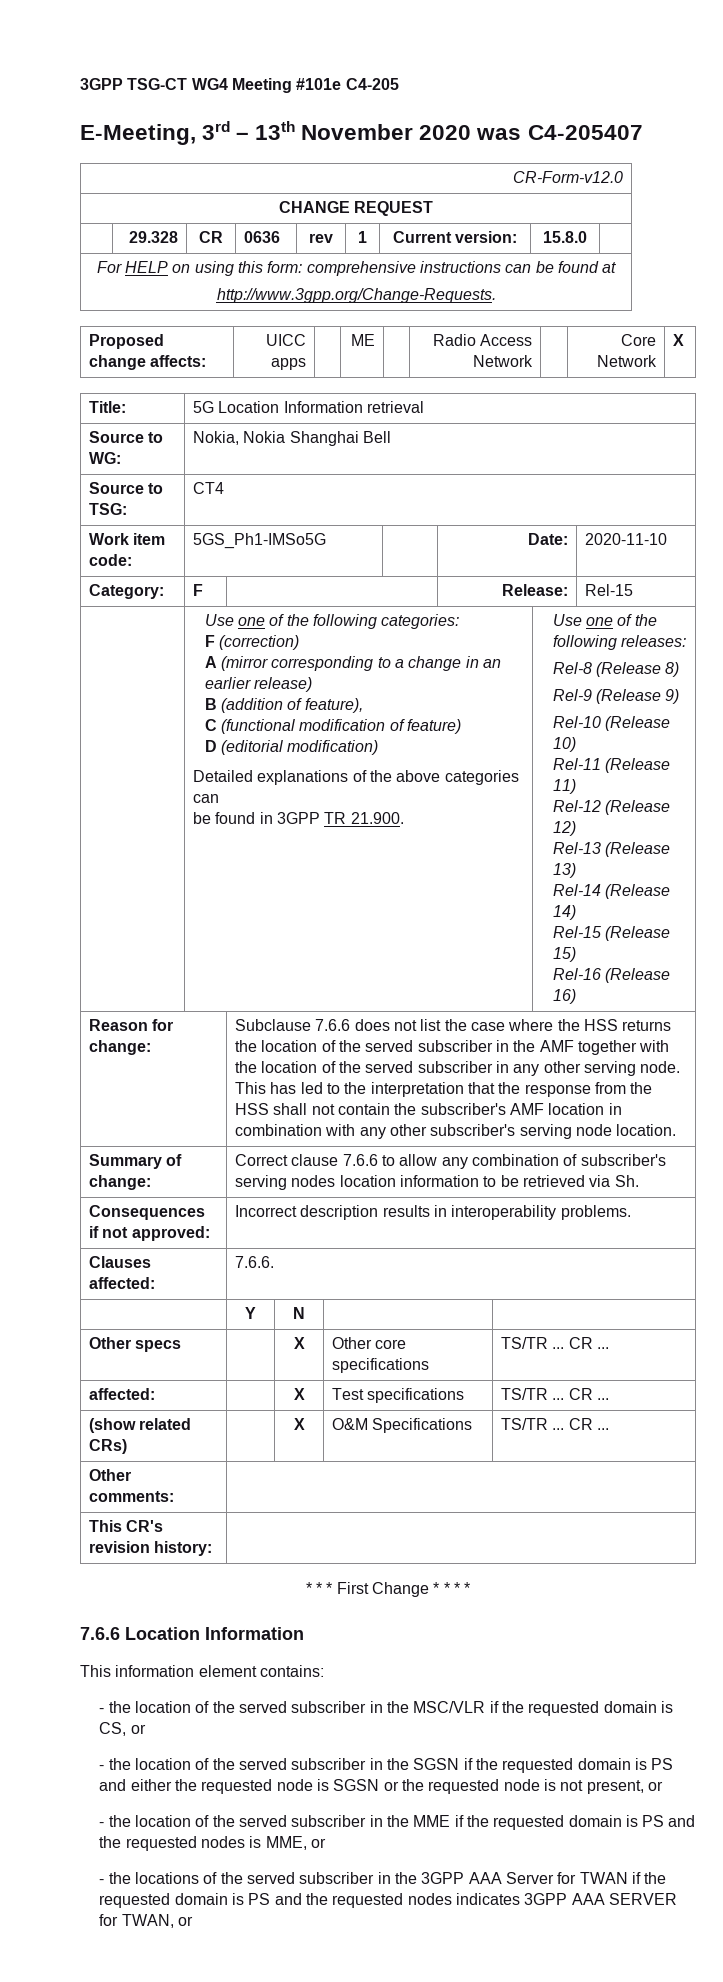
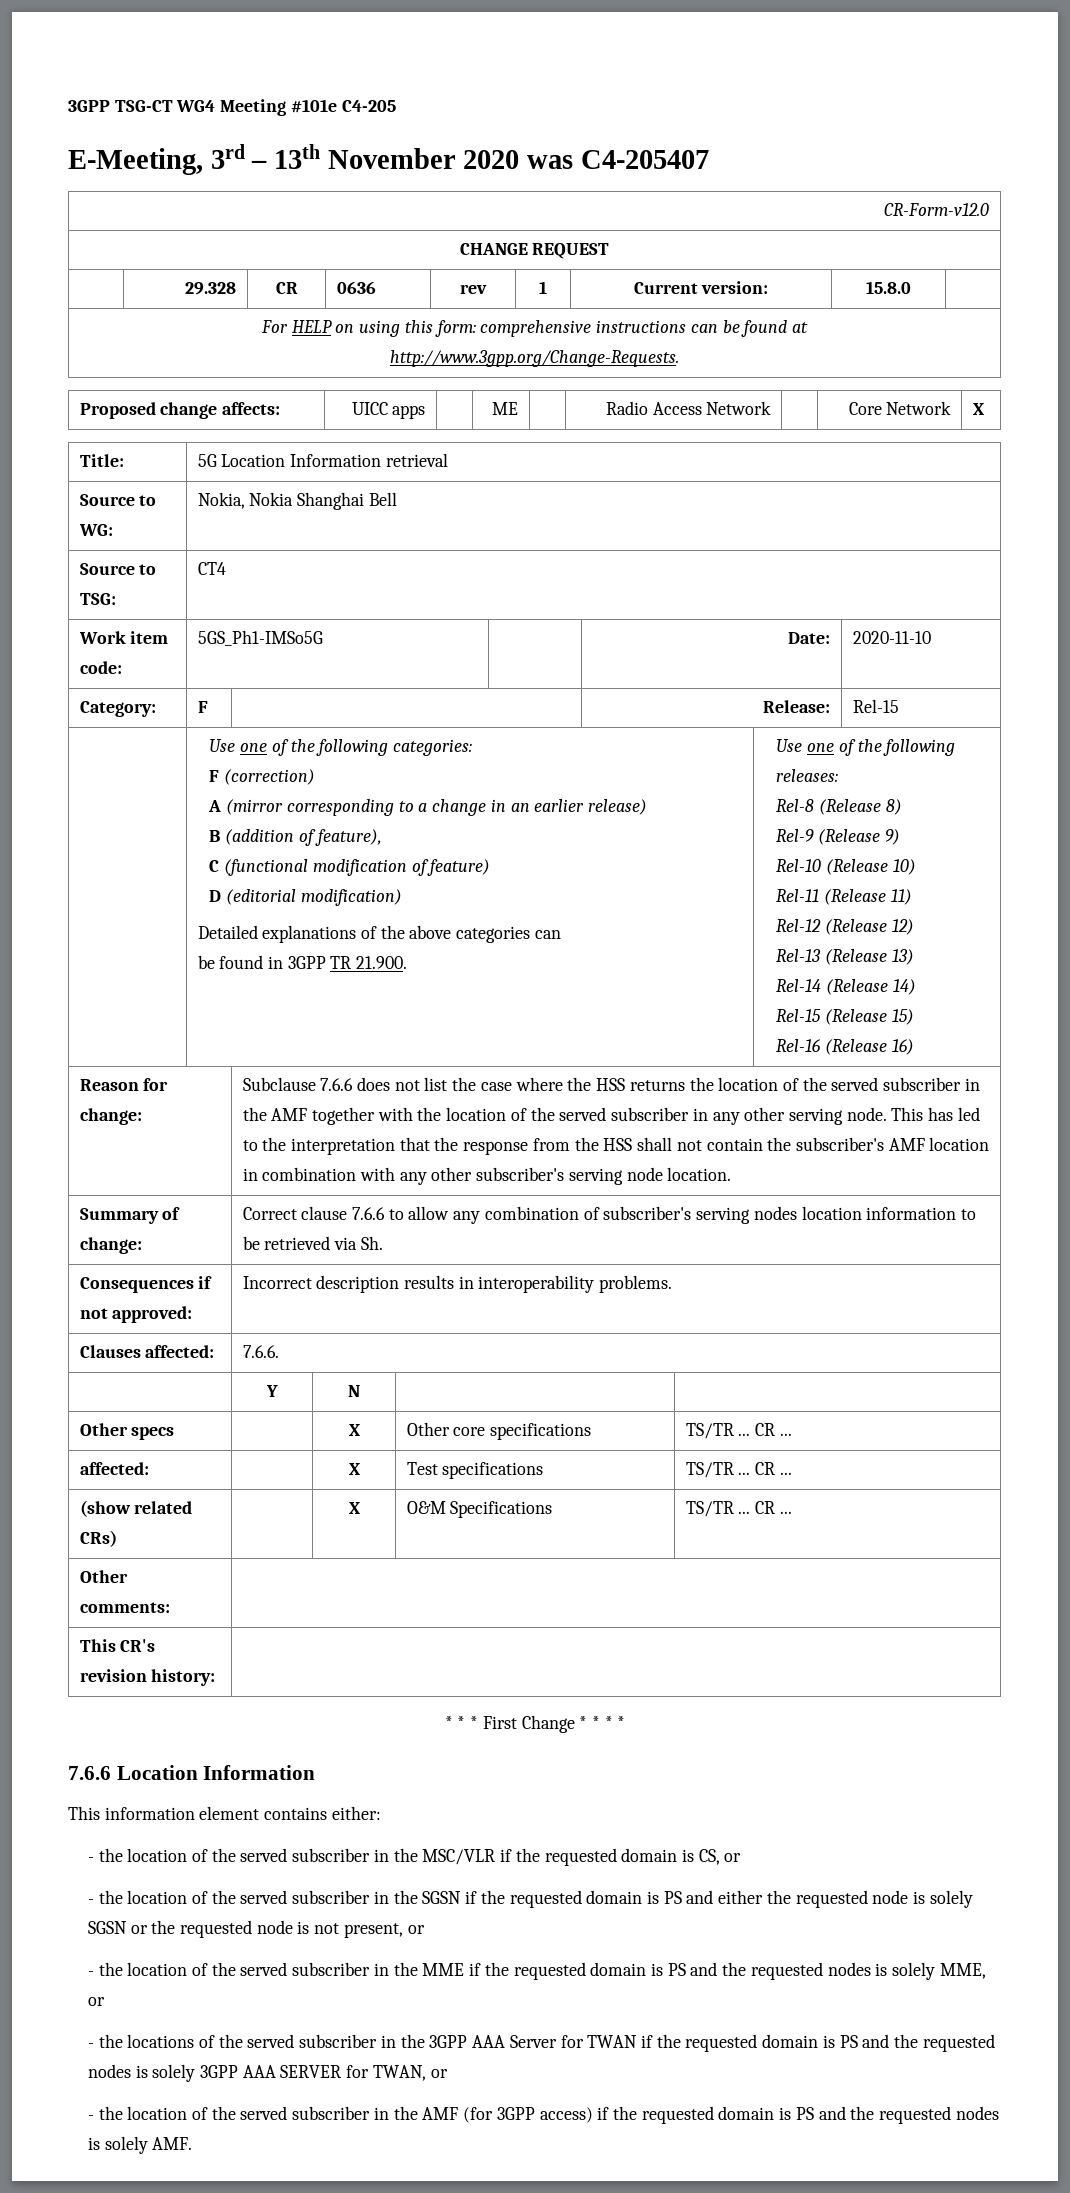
- This information element contains:
+ This information element contains either:
- - the location of the served subscriber in the SGSN if the requested domain is PS and either the requested node is SGSN or the requested node is not present, or
+ - the location of the served subscriber in the SGSN if the requested domain is PS and either the requested node is solely SGSN or the requested node is not present, or
- - the location of the served subscriber in the MME if the requested domain is PS and the requested nodes is MME, or
+ - the location of the served subscriber in the MME if the requested domain is PS and the requested nodes is solely MME, or
- - the locations of the served subscriber in the 3GPP AAA Server for TWAN if the requested domain is PS and the requested nodes indicates 3GPP AAA SERVER for TWAN, or
+ - the locations of the served subscriber in the 3GPP AAA Server for TWAN if the requested domain is PS and the requested nodes is solely 3GPP AAA SERVER for TWAN, or
+ - the location of the served subscriber in the AMF (for 3GPP access) if the requested domain is PS and the requested nodes is solely AMF.

